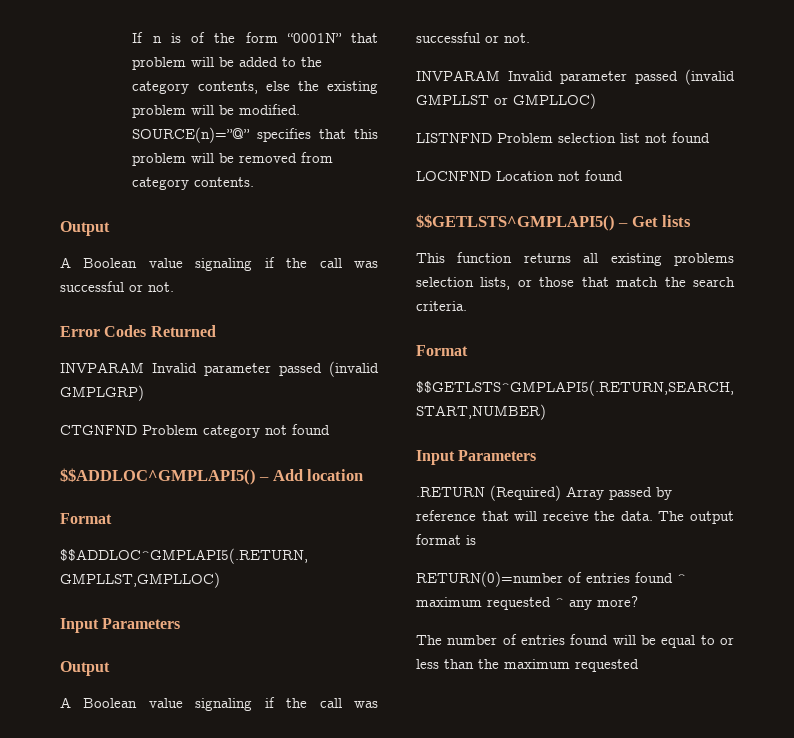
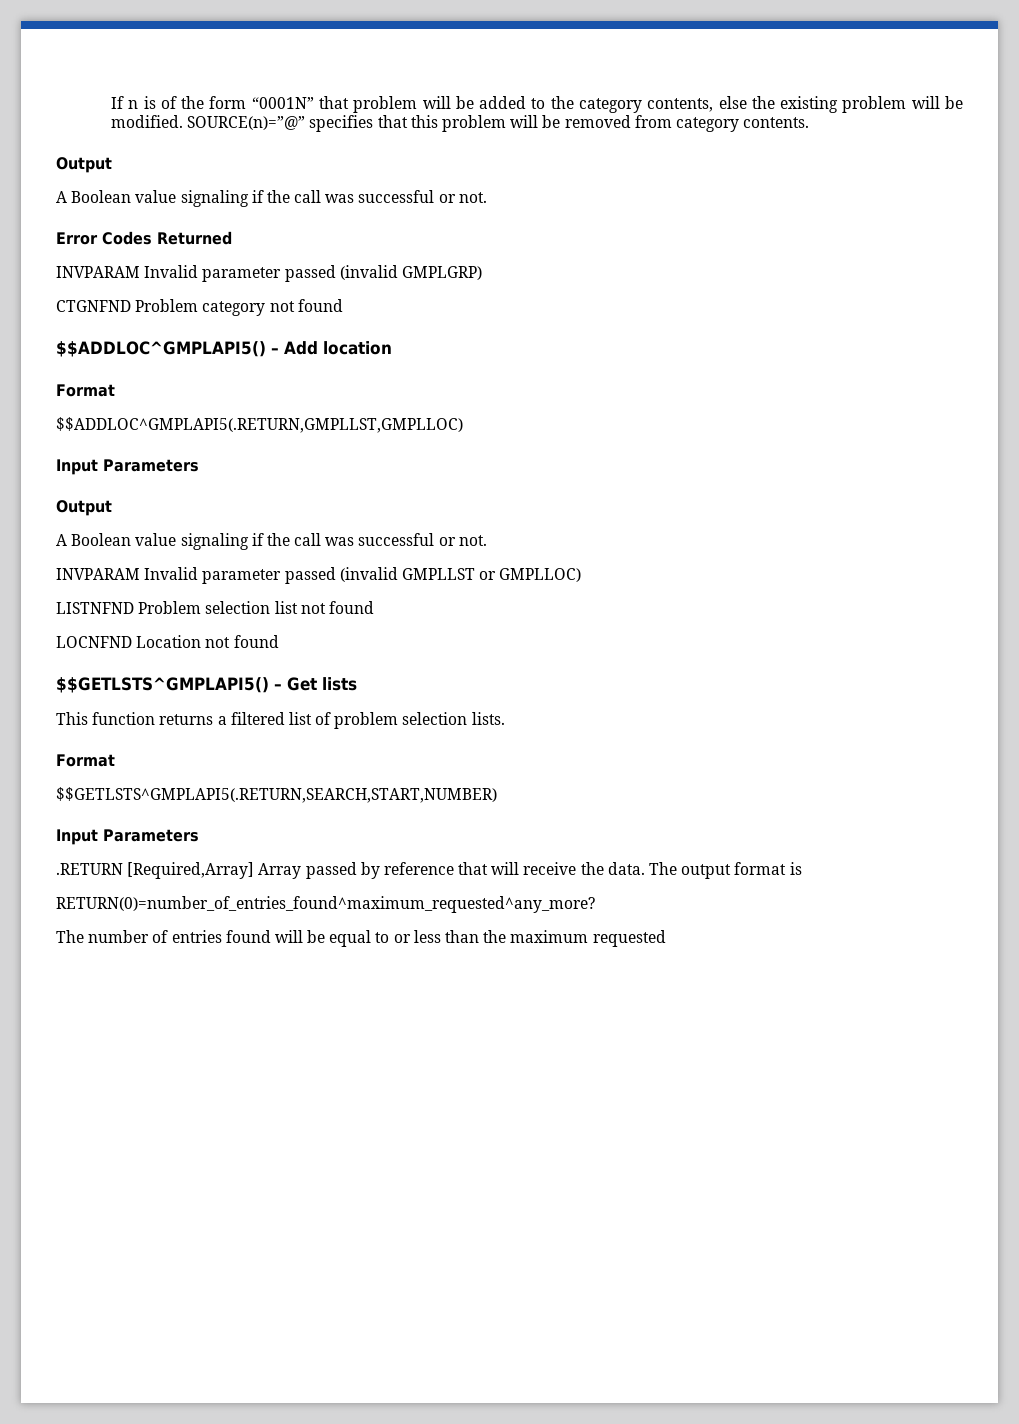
- This function returns all existing problems selection lists, or those that match the search criteria.
+ This function returns a filtered list of problem selection lists.
- .RETURN (Required) Array passed by reference that will receive the data.
+ .RETURN [Required,Array] Array passed by reference that will receive the data.
- RETURN(0)=number of entries found ^ maximum requested ^ any more?
+ RETURN(0)=number_of_entries_found^maximum_requested^any_more?

